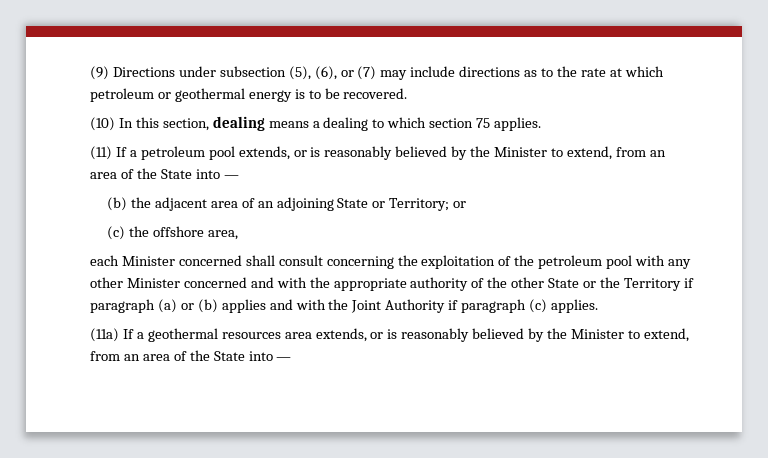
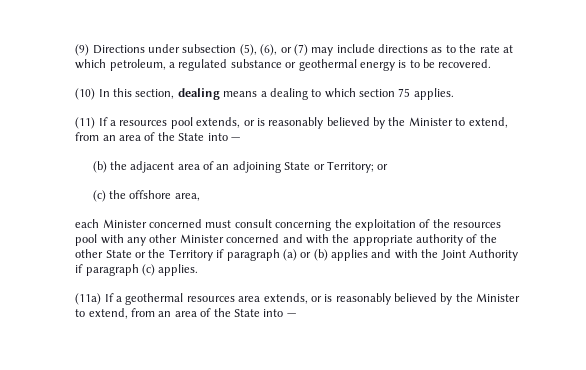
- (9) Directions under subsection (5), (6), or (7) may include directions as to the rate at which petroleum or geothermal energy is to be recovered.
+ (9) Directions under subsection (5), (6), or (7) may include directions as to the rate at which petroleum, a regulated substance or geothermal energy is to be recovered.
- (11) If a petroleum pool extends, or is reasonably believed by the Minister to extend, from an area of the State into —
+ (11) If a resources pool extends, or is reasonably believed by the Minister to extend, from an area of the State into —
- each Minister concerned shall consult concerning the exploitation of the petroleum pool with any other Minister concerned and with the appropriate authority of the other State or the Territory if paragraph (a) or (b) applies and with the Joint Authority if paragraph (c) applies.
+ each Minister concerned must consult concerning the exploitation of the resources pool with any other Minister concerned and with the appropriate authority of the other State or the Territory if paragraph (a) or (b) applies and with the Joint Authority if paragraph (c) applies.

